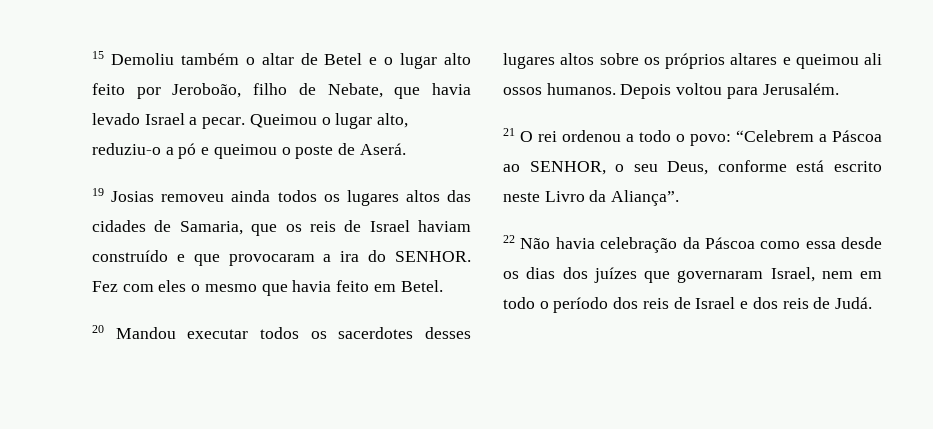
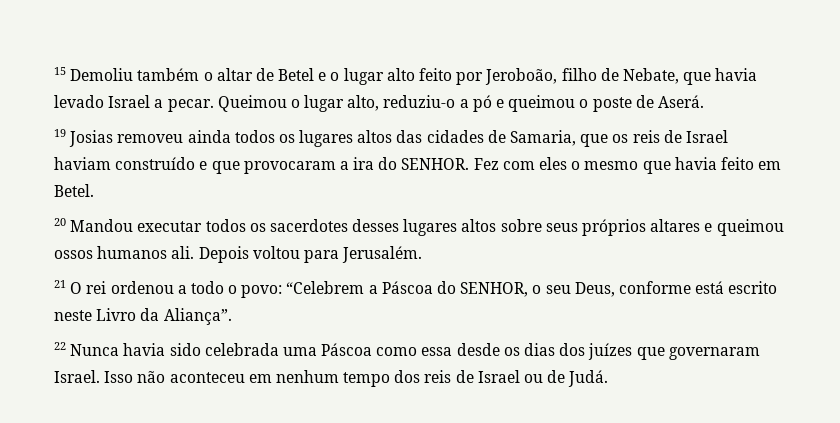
- 20 Mandou executar todos os sacerdotes desses lugares altos sobre os próprios altares e queimou ali ossos humanos.
+ 20 Mandou executar todos os sacerdotes desses lugares altos sobre seus próprios altares e queimou ossos humanos ali.
- 21 O rei ordenou a todo o povo: “Celebrem a Páscoa ao SENHOR, o seu Deus, conforme está escrito neste Livro da Aliança”.
+ 21 O rei ordenou a todo o povo: “Celebrem a Páscoa do SENHOR, o seu Deus, conforme está escrito neste Livro da Aliança”.
- 22 Não havia celebração da Páscoa como essa desde os dias dos juízes que governaram Israel, nem em todo o período dos reis de Israel e dos reis de Judá.
+ 22 Nunca havia sido celebrada uma Páscoa como essa desde os dias dos juízes que governaram Israel. Isso não aconteceu em nenhum tempo dos reis de Israel ou de Judá.

